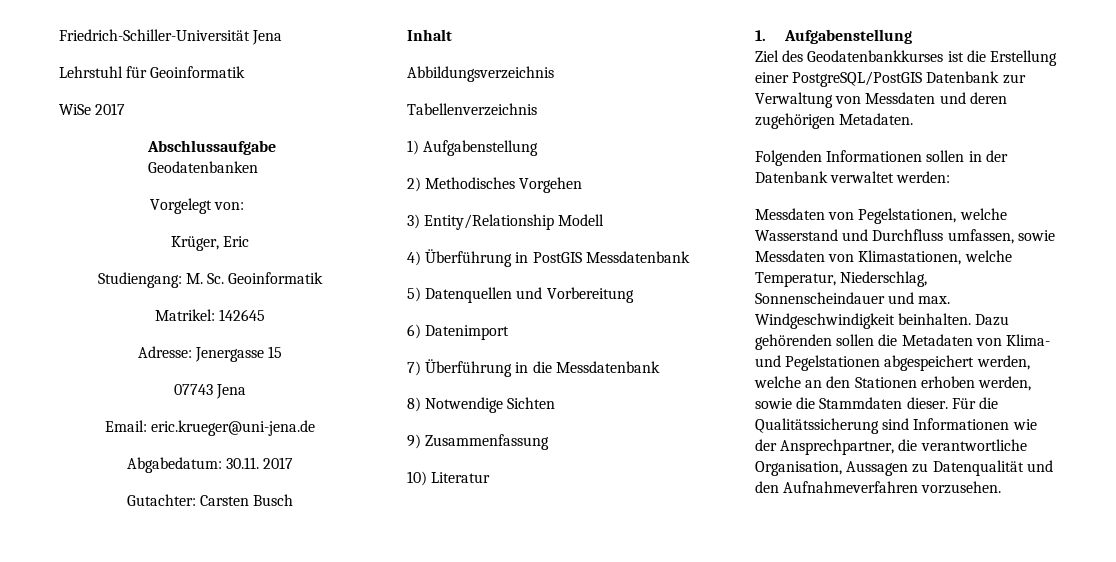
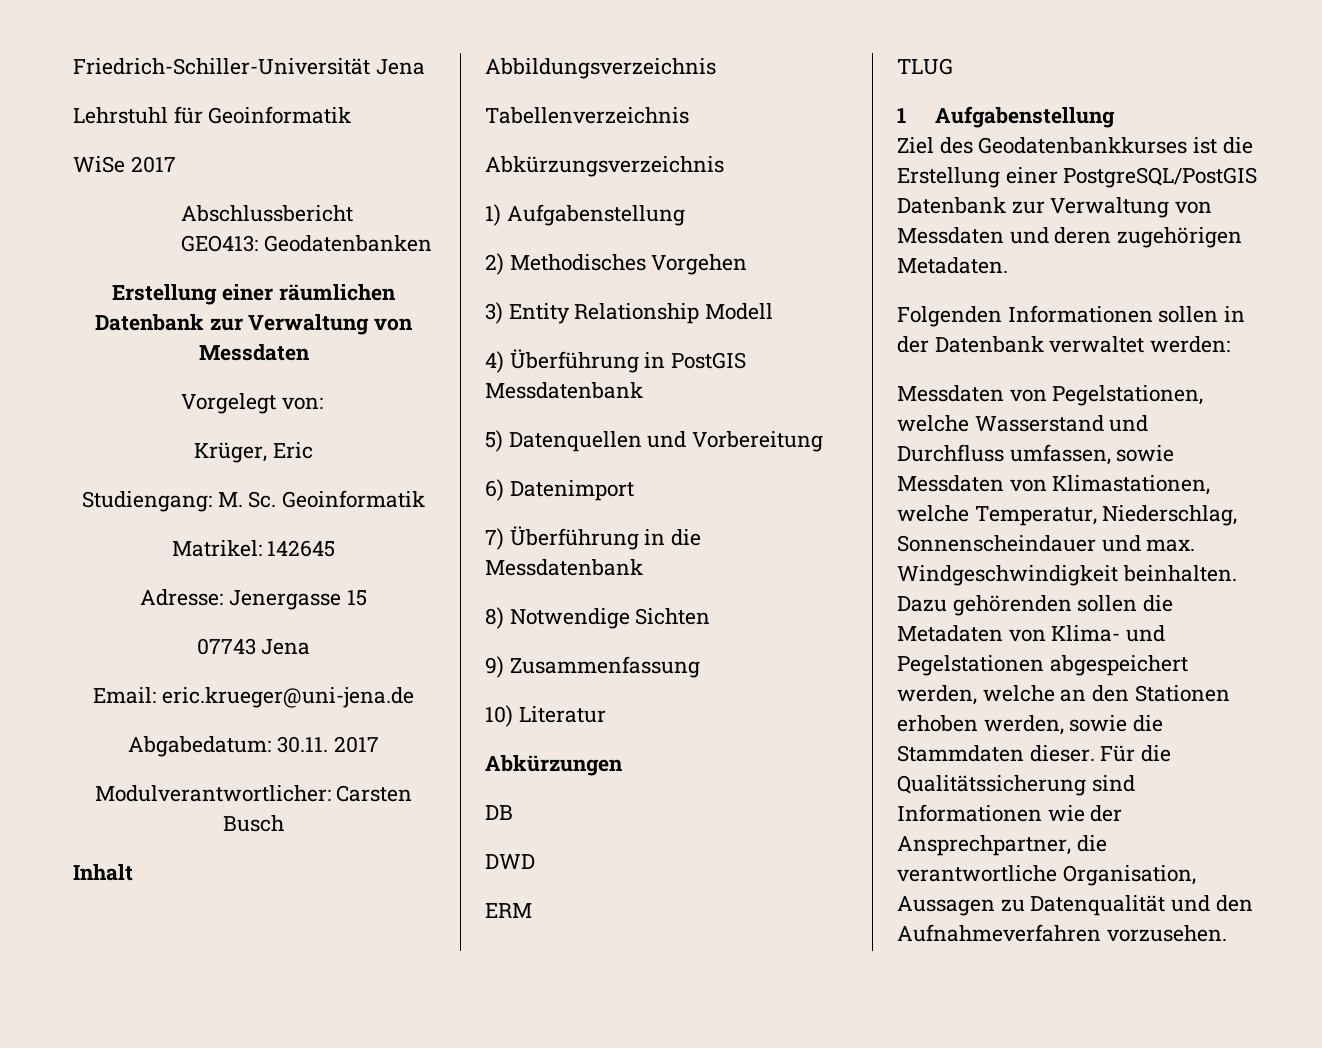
- Abschlussaufgabe Geodatenbanken
+ Abschlussbericht GEO413: Geodatenbanken
+ Erstellung einer räumlichen Datenbank zur Verwaltung von Messdaten
- Gutachter: Carsten Busch
+ Modulverantwortlicher: Carsten Busch
+ Abkürzungsverzeichnis
- 3) Entity/Relationship Modell
+ 3) Entity Relationship Modell
- 1. Aufgabenstellung
+ Abkürzungen
+ DB
+ DWD
+ ERM
+ TLUG
+ 1 Aufgabenstellung

